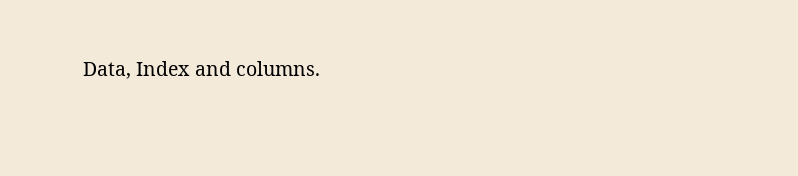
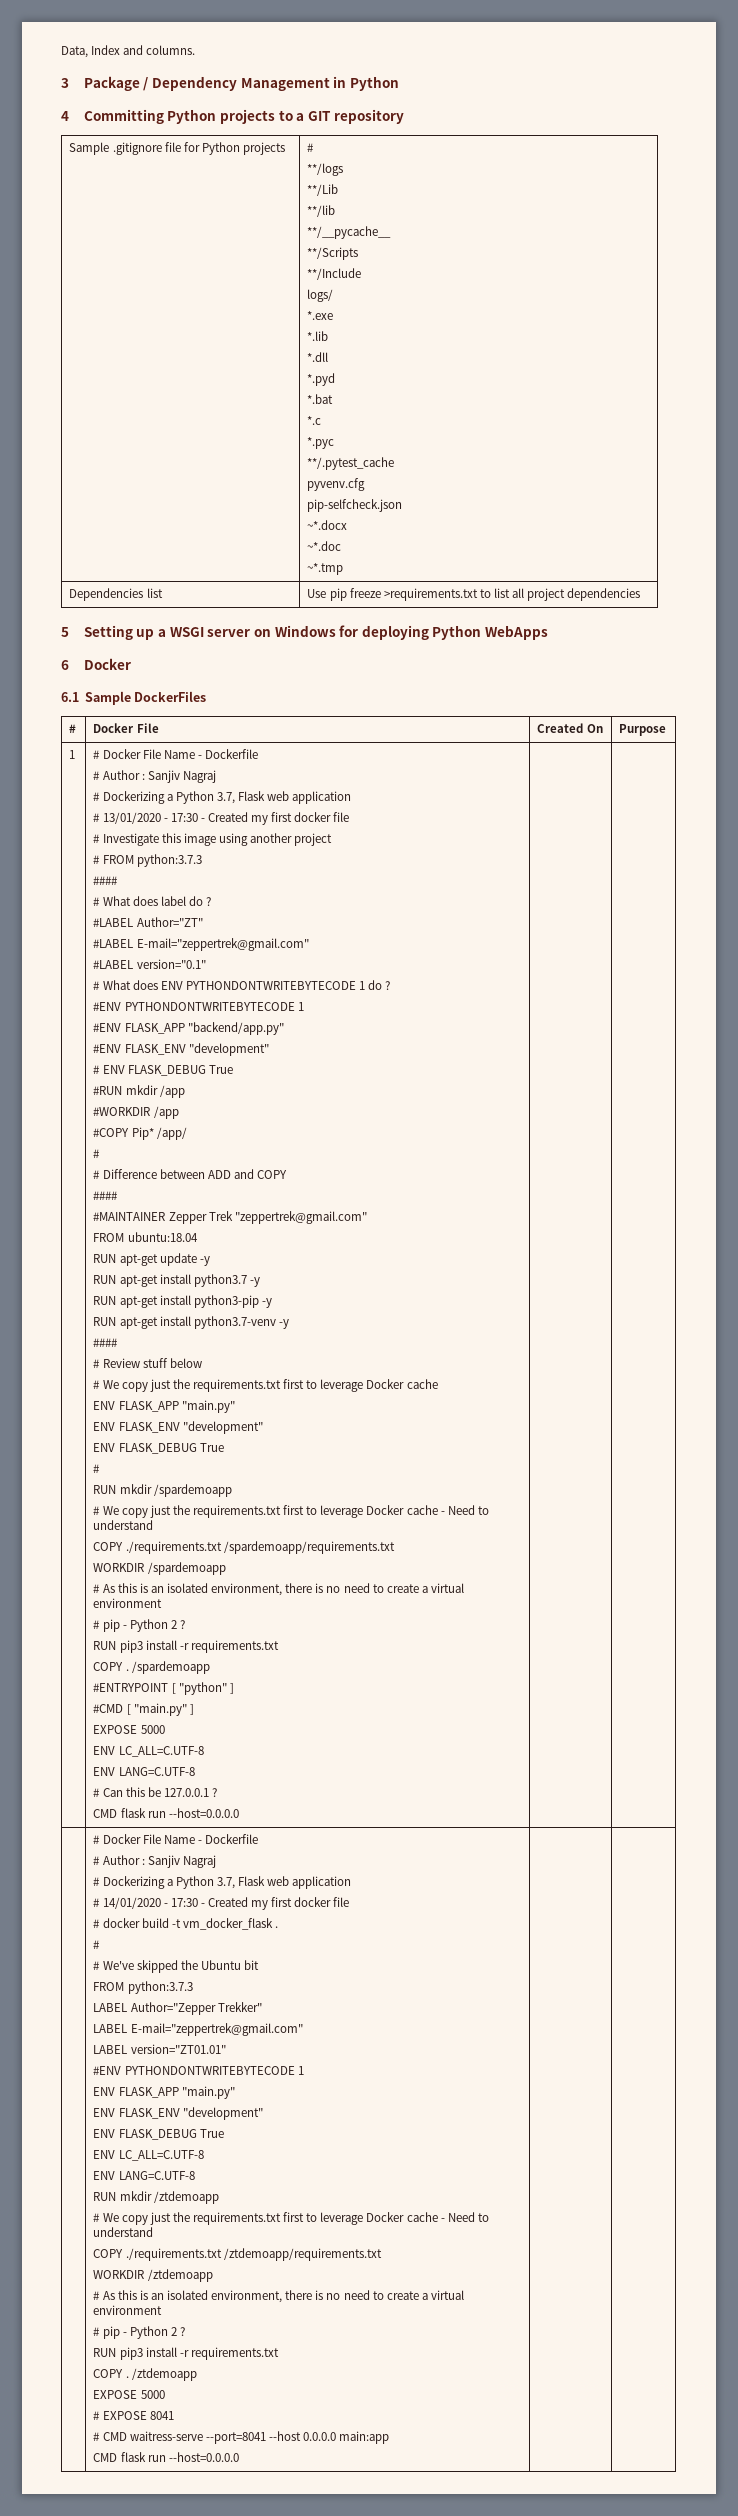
+ 3 Package / Dependency Management in Python
+ 4 Committing Python projects to a GIT repository
+ Sample .gitignore file for Python projects | #
+ **/logs
+ **/Lib
+ **/lib
+ **/__pycache__
+ **/Scripts
+ **/Include
+ logs/
+ *.exe
+ *.lib
+ *.dll
+ *.pyd
+ *.bat
+ *.c
+ *.pyc
+ **/.pytest_cache
+ pyvenv.cfg
+ pip-selfcheck.json
+ ~*.docx
+ ~*.doc
+ ~*.tmp
+ Dependencies list | Use pip freeze >requirements.txt to list all project dependencies
+ 5 Setting up a WSGI server on Windows for deploying Python WebApps
+ 6 Docker
+ 6.1 Sample DockerFiles
+ # | Docker File | Created On | Purpose
+ 1 | # Docker File Name - Dockerfile
+ # Author : Sanjiv Nagraj
+ # Dockerizing a Python 3.7, Flask web application
+ # 13/01/2020 - 17:30 - Created my first docker file
+ # Investigate this image using another project
+ # FROM python:3.7.3
+ ####
+ # What does label do ?
+ #LABEL Author="ZT"
+ #LABEL E-mail="zeppertrek@gmail.com"
+ #LABEL version="0.1"
+ # What does ENV PYTHONDONTWRITEBYTECODE 1 do ?
+ #ENV PYTHONDONTWRITEBYTECODE 1
+ #ENV FLASK_APP "backend/app.py"
+ #ENV FLASK_ENV "development"
+ # ENV FLASK_DEBUG True
+ #RUN mkdir /app
+ #WORKDIR /app
+ #COPY Pip* /app/
+ #
+ # Difference between ADD and COPY
+ ####
+ #MAINTAINER Zepper Trek "zeppertrek@gmail.com"
+ FROM ubuntu:18.04
+ RUN apt-get update -y
+ RUN apt-get install python3.7 -y
+ RUN apt-get install python3-pip -y
+ RUN apt-get install python3.7-venv -y
+ ####
+ # Review stuff below
+ # We copy just the requirements.txt first to leverage Docker cache
+ ENV FLASK_APP "main.py"
+ ENV FLASK_ENV "development"
+ ENV FLASK_DEBUG True
+ #
+ RUN mkdir /spardemoapp
+ # We copy just the requirements.txt first to leverage Docker cache - Need to understand
+ COPY ./requirements.txt /spardemoapp/requirements.txt
+ WORKDIR /spardemoapp
+ # As this is an isolated environment, there is no need to create a virtual environment
+ # pip - Python 2 ?
+ RUN pip3 install -r requirements.txt
+ COPY . /spardemoapp
+ #ENTRYPOINT [ "python" ]
+ #CMD [ "main.py" ]
+ EXPOSE 5000
+ ENV LC_ALL=C.UTF-8
+ ENV LANG=C.UTF-8
+ # Can this be 127.0.0.1 ?
+ CMD flask run --host=0.0.0.0 | |
+ | # Docker File Name - Dockerfile
+ # Author : Sanjiv Nagraj
+ # Dockerizing a Python 3.7, Flask web application
+ # 14/01/2020 - 17:30 - Created my first docker file
+ # docker build -t vm_docker_flask .
+ #
+ # We've skipped the Ubuntu bit
+ FROM python:3.7.3
+ LABEL Author="Zepper Trekker"
+ LABEL E-mail="zeppertrek@gmail.com"
+ LABEL version="ZT01.01"
+ #ENV PYTHONDONTWRITEBYTECODE 1
+ ENV FLASK_APP "main.py"
+ ENV FLASK_ENV "development"
+ ENV FLASK_DEBUG True
+ ENV LC_ALL=C.UTF-8
+ ENV LANG=C.UTF-8
+ RUN mkdir /ztdemoapp
+ # We copy just the requirements.txt first to leverage Docker cache - Need to understand
+ COPY ./requirements.txt /ztdemoapp/requirements.txt
+ WORKDIR /ztdemoapp
+ # As this is an isolated environment, there is no need to create a virtual environment
+ # pip - Python 2 ?
+ RUN pip3 install -r requirements.txt
+ COPY . /ztdemoapp
+ EXPOSE 5000
+ # EXPOSE 8041
+ # CMD waitress-serve --port=8041 --host 0.0.0.0 main:app
+ CMD flask run --host=0.0.0.0

